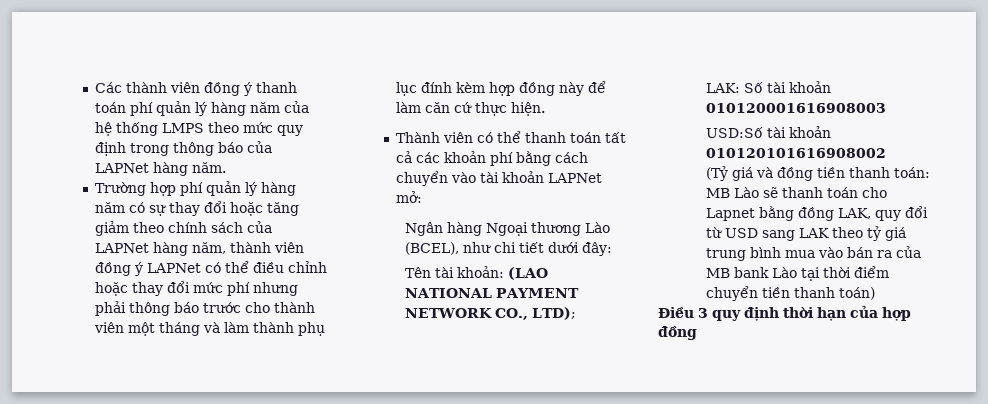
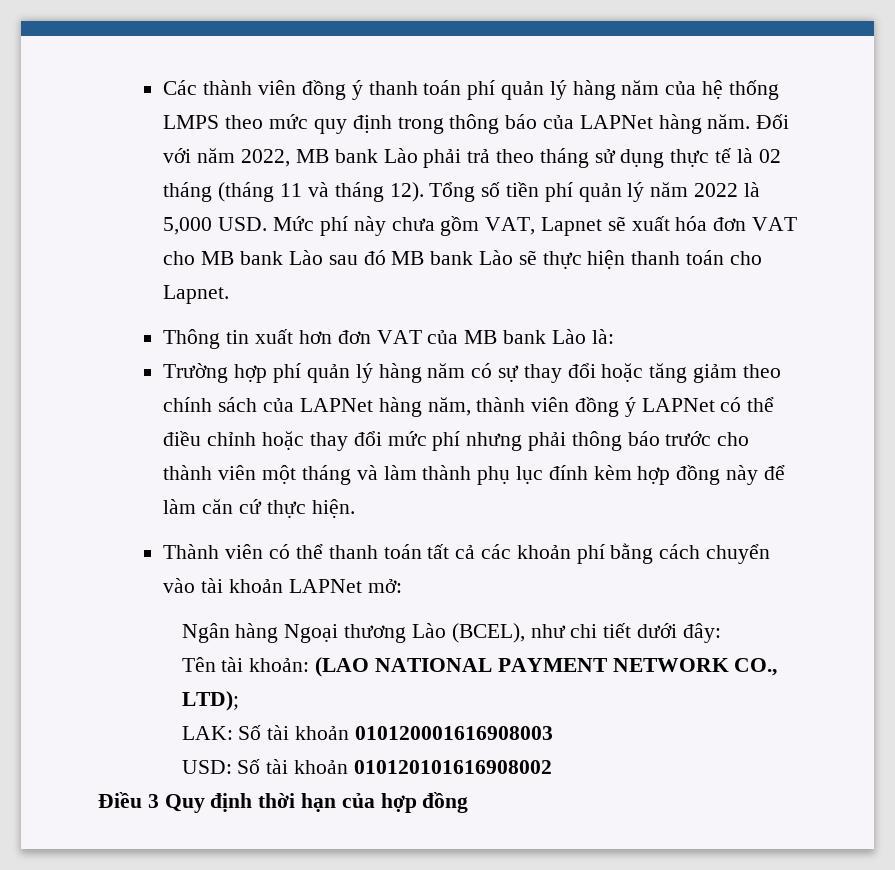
+ Đối với năm 2022, MB bank Lào phải trả theo tháng sử dụng thực tế là 02 tháng (tháng 11 và tháng 12). Tổng số tiền phí quản lý năm 2022 là 5,000 USD. Mức phí này chưa gồm VAT, Lapnet sẽ xuất hóa đơn VAT cho MB bank Lào sau đó MB bank Lào sẽ thực hiện thanh toán cho Lapnet.
+ Thông tin xuất hơn đơn VAT của MB bank Lào là:
- USD:Số tài khoản 010120101616908002
+ USD: Số tài khoản 010120101616908002
- (Tỷ giá và đồng tiền thanh toán: MB Lào sẽ thanh toán cho Lapnet bằng đồng LAK, quy đổi từ USD sang LAK theo tỷ giá trung bình mua vào bán ra của MB bank Lào tại thời điểm chuyển tiền thanh toán)
- Điều 3 quy định thời hạn của hợp đồng
+ Điều 3 Quy định thời hạn của hợp đồng

